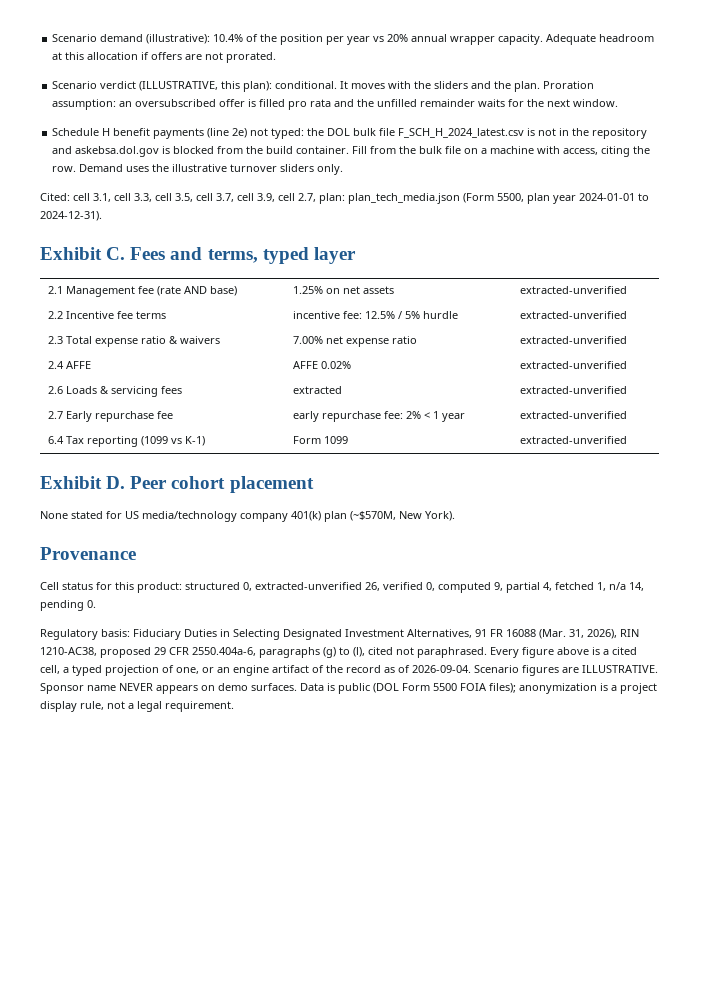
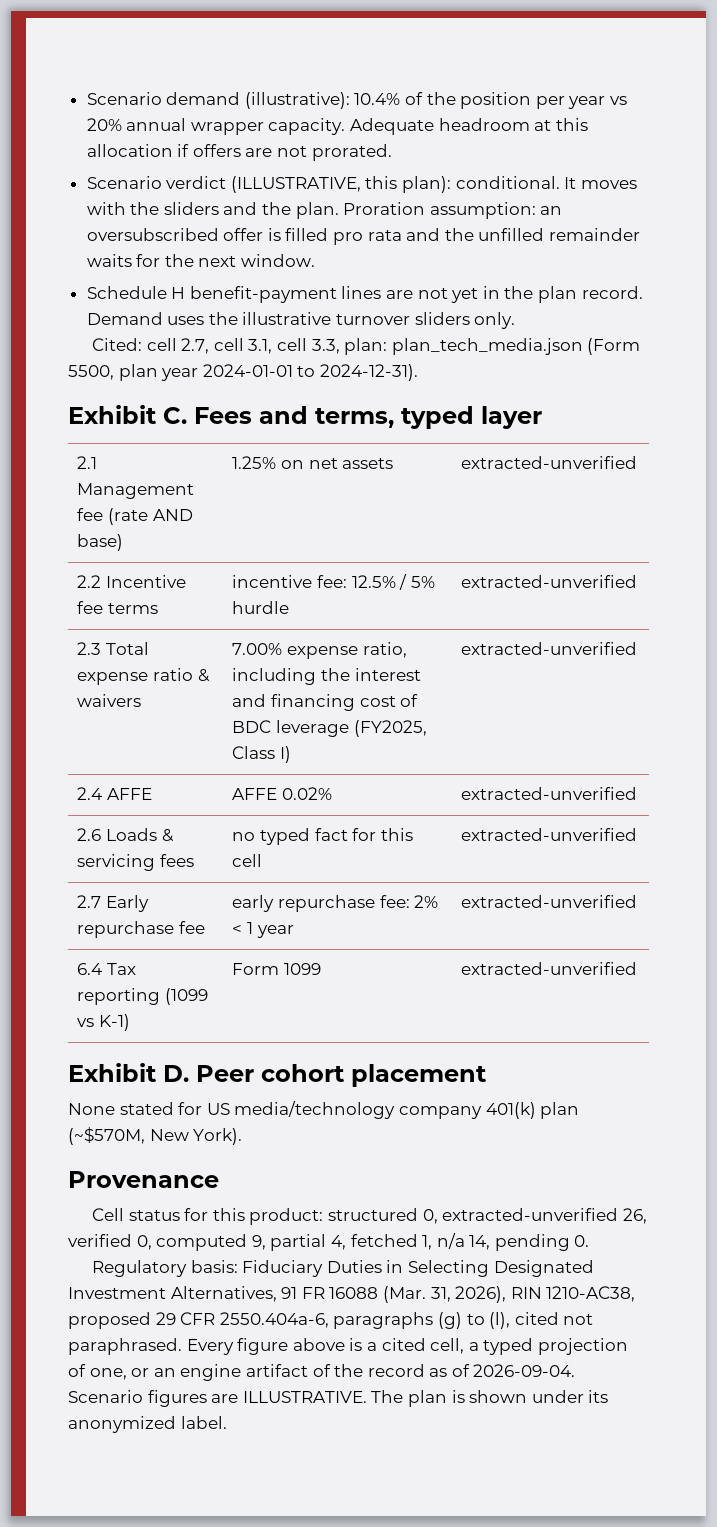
- Schedule H benefit payments (line 2e) not typed: the DOL bulk file F_SCH_H_2024_latest.csv is not in the repository and askebsa.dol.gov is blocked from the build container. Fill from the bulk file on a machine with access, citing the row.
+ Schedule H benefit-payment lines are not yet in the plan record.
- Cited: cell 3.1, cell 3.3, cell 3.5, cell 3.7, cell 3.9, cell 2.7, plan: plan_tech_media.json (Form 5500, plan year 2024-01-01 to 2024-12-31).
+ Cited: cell 2.7, cell 3.1, cell 3.3, plan: plan_tech_media.json (Form 5500, plan year 2024-01-01 to 2024-12-31).
- 2.3 Total expense ratio & waivers | 7.00% net expense ratio | extracted-unverified
+ 2.3 Total expense ratio & waivers | 7.00% expense ratio, including the interest and financing cost of BDC leverage (FY2025, Class I) | extracted-unverified
- 2.6 Loads & servicing fees | extracted | extracted-unverified
+ 2.6 Loads & servicing fees | no typed fact for this cell | extracted-unverified
- Sponsor name NEVER appears on demo surfaces. Data is public (DOL Form 5500 FOIA files); anonymization is a project display rule, not a legal requirement.
+ The plan is shown under its anonymized label.

